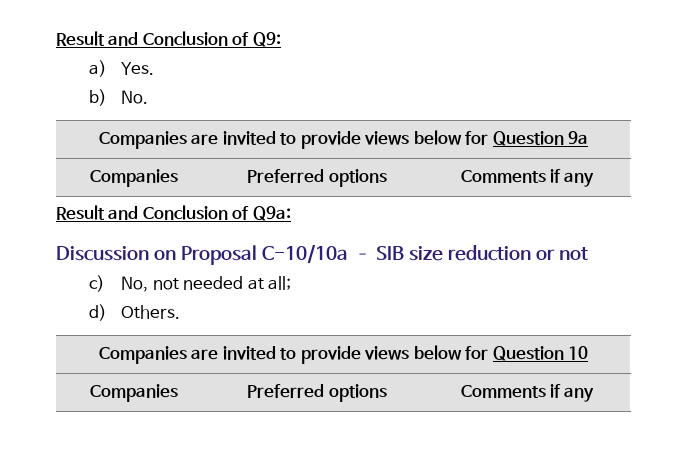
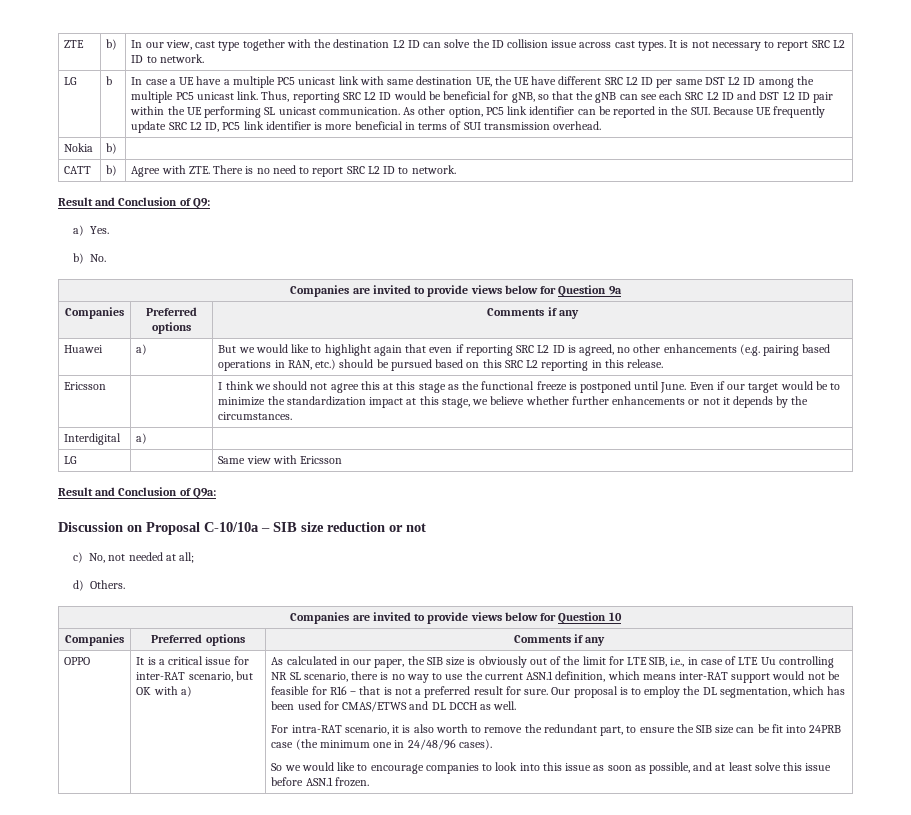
+ ZTE | b) | In our view, cast type together with the destination L2 ID can solve the ID collision issue across cast types. It is not necessary to report SRC L2 ID to network.
+ LG | b | In case a UE have a multiple PC5 unicast link with same destination UE, the UE have different SRC L2 ID per same DST L2 ID among the multiple PC5 unicast link. Thus, reporting SRC L2 ID would be beneficial for gNB, so that the gNB can see each SRC L2 ID and DST L2 ID pair within the UE performing SL unicast communication. As other option, PC5 link identifier can be reported in the SUI. Because UE frequently update SRC L2 ID, PC5 link identifier is more beneficial in terms of SUI transmission overhead.
+ Nokia | b) |
+ CATT | b) | Agree with ZTE. There is no need to report SRC L2 ID to network.
+ Huawei | a) | But we would like to highlight again that even if reporting SRC L2 ID is agreed, no other enhancements (e.g. pairing based operations in RAN, etc.) should be pursued based on this SRC L2 reporting in this release.
+ Ericsson | | I think we should not agree this at this stage as the functional freeze is postponed until June. Even if our target would be to minimize the standardization impact at this stage, we believe whether further enhancements or not it depends by the circumstances.
+ Interdigital | a) |
+ LG | | Same view with Ericsson
+ OPPO | It is a critical issue for inter-RAT scenario, but OK with a) | As calculated in our paper, the SIB size is obviously out of the limit for LTE SIB, i.e., in case of LTE Uu controlling NR SL scenario, there is no way to use the current ASN.1 definition, which means inter-RAT support would not be feasible for R16 – that is not a preferred result for sure. Our proposal is to employ the DL segmentation, which has been used for CMAS/ETWS and DL DCCH as well.
+ For intra-RAT scenario, it is also worth to remove the redundant part, to ensure the SIB size can be fit into 24PRB case (the minimum one in 24/48/96 cases).
+ So we would like to encourage companies to look into this issue as soon as possible, and at least solve this issue before ASN.1 frozen.

